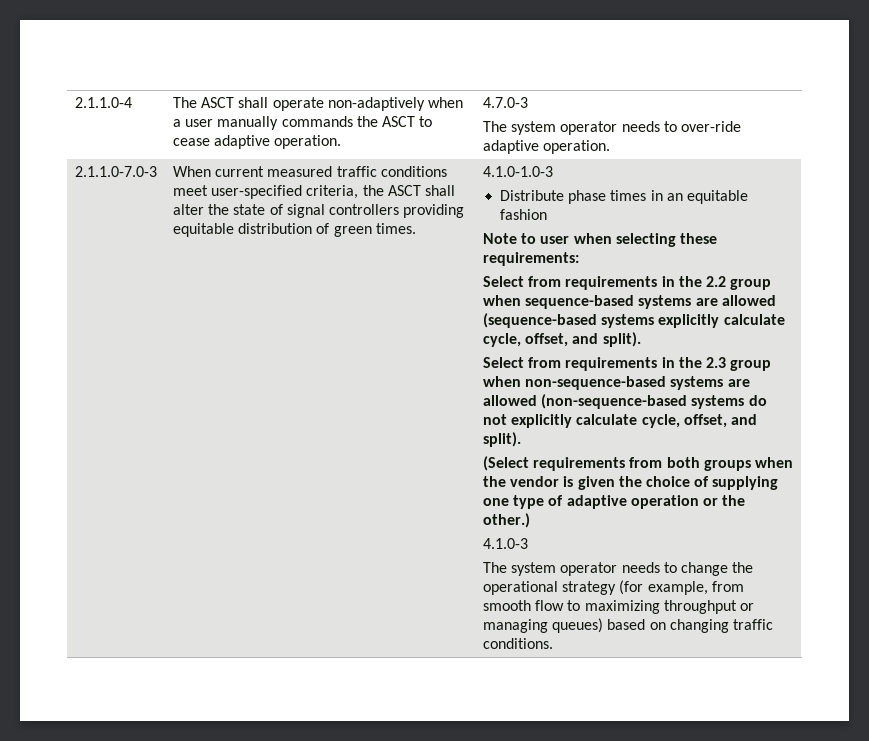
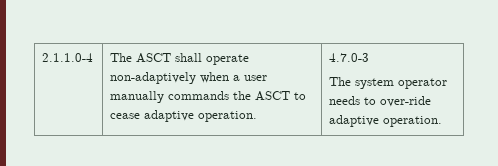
- 2.1.1.0-7.0-3 | When current measured traffic conditions meet user-specified criteria, the ASCT shall alter the state of signal controllers providing equitable distribution of green times. | 4.1.0-1.0-3
- Distribute phase times in an equitable fashion
- Note to user when selecting these requirements:
- Select from requirements in the 2.2 group when sequence-based systems are allowed (sequence-based systems explicitly calculate cycle, offset, and split).
- Select from requirements in the 2.3 group when non-sequence-based systems are allowed (non-sequence-based systems do not explicitly calculate cycle, offset, and split).
- (Select requirements from both groups when the vendor is given the choice of supplying one type of adaptive operation or the other.)
- 4.1.0-3
- The system operator needs to change the operational strategy (for example, from smooth flow to maximizing throughput or managing queues) based on changing traffic conditions.

